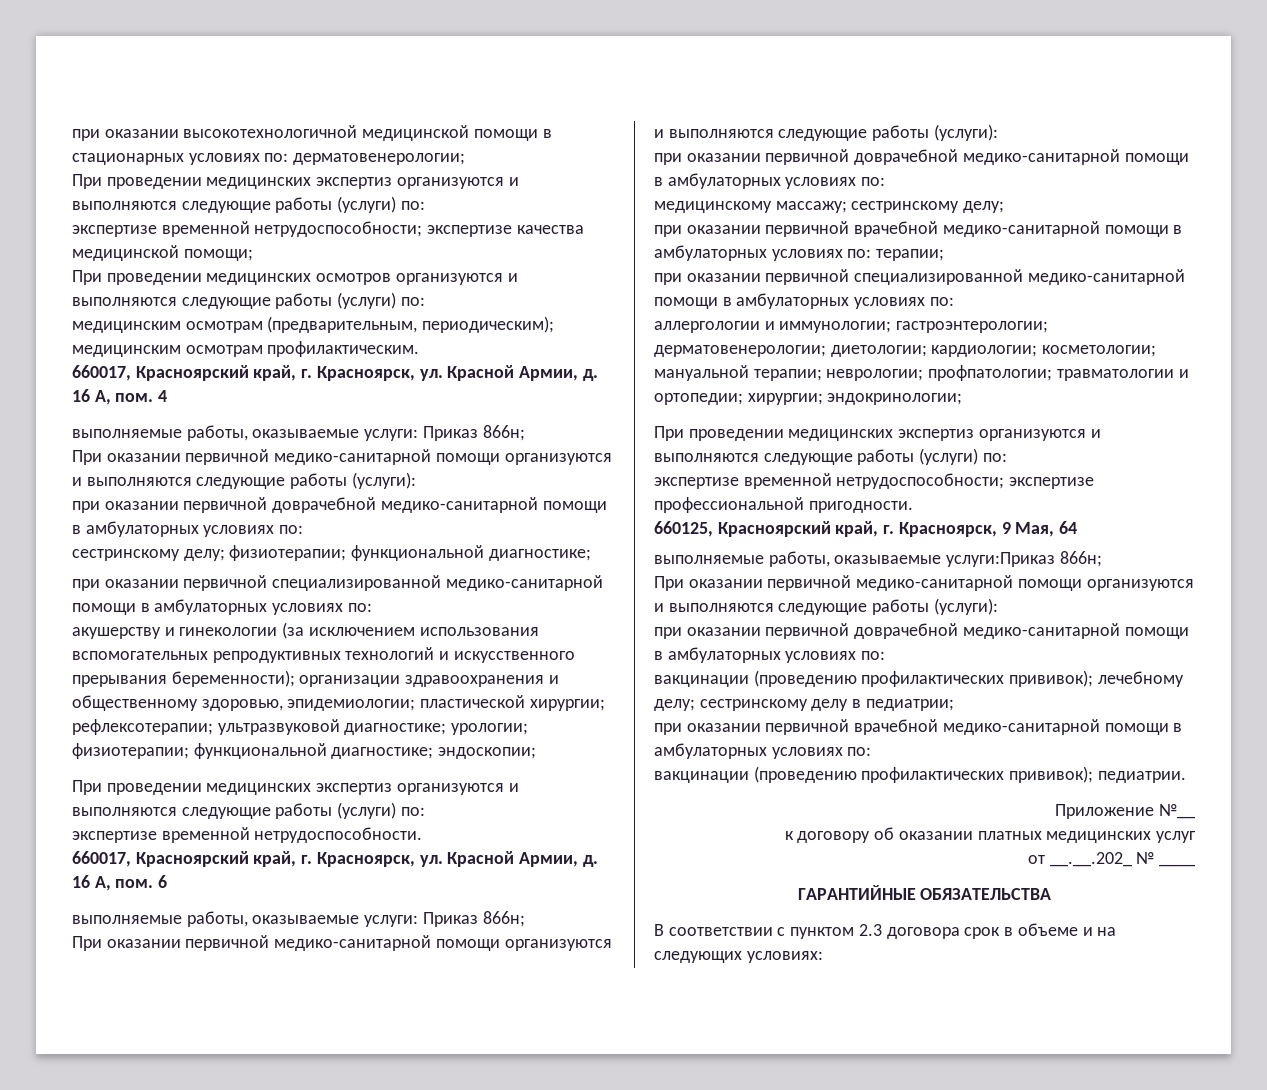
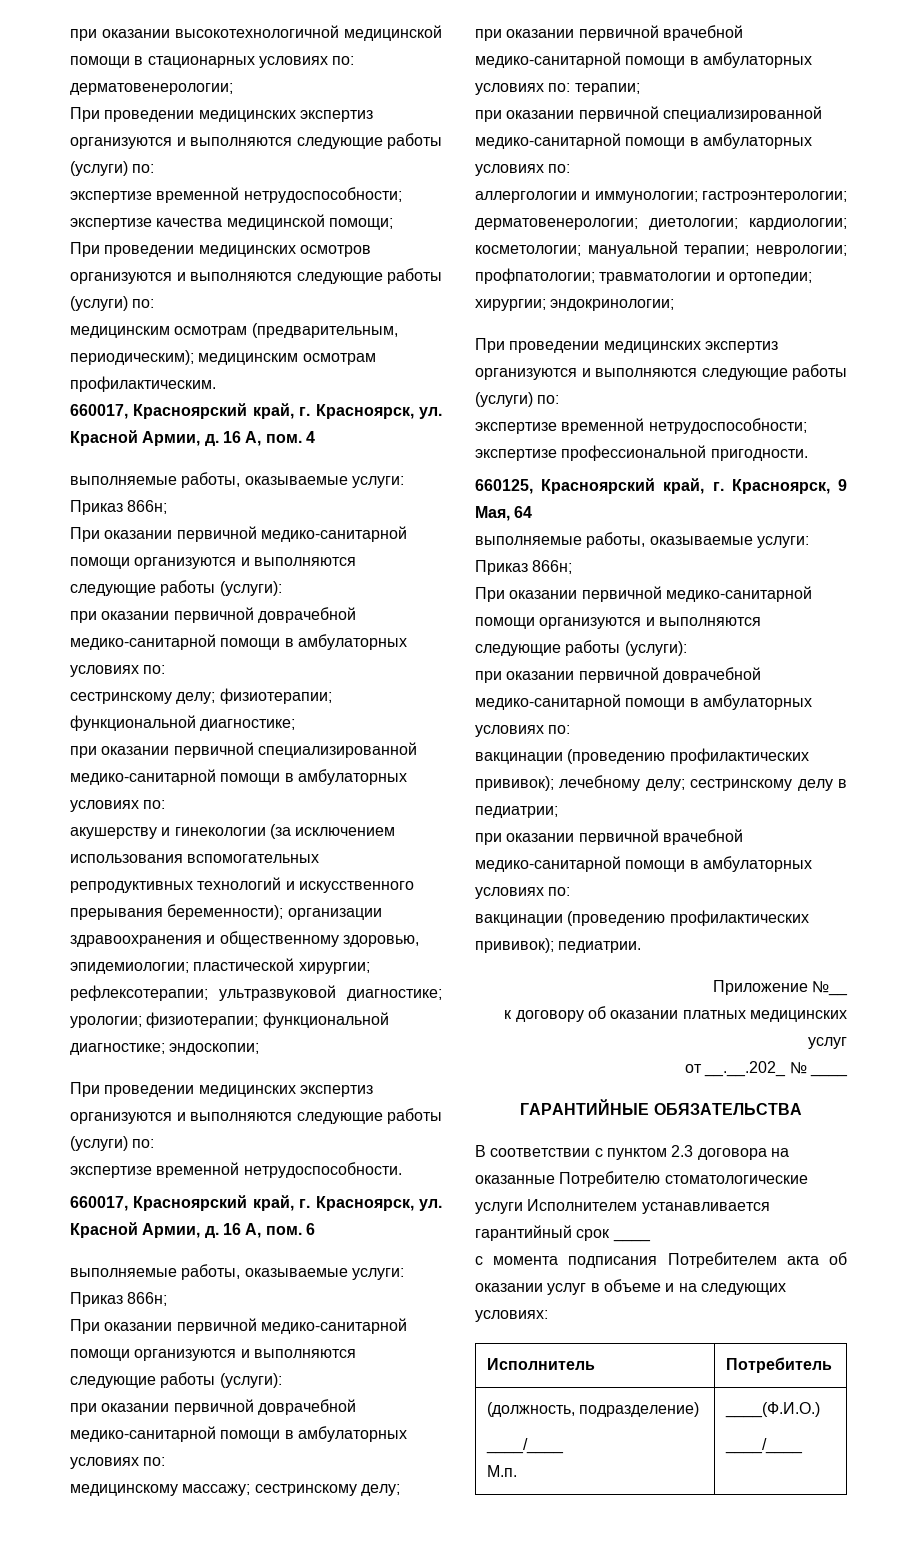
  660125, Красноярский край, г. Красноярск, 9 Мая, 64
- выполняемые работы, оказываемые услуги:Приказ 866н;
+ выполняемые работы, оказываемые услуги: Приказ 866н;
- В соответствии с пунктом 2.3 договора срок в объеме и на следующих условиях:
+ В соответствии с пунктом 2.3 договора на оказанные Потребителю стоматологические услуги Исполнителем устанавливается гарантийный срок ____
+ с момента подписания Потребителем акта об оказании услуг в объеме и на следующих условиях:
+ Исполнитель | Потребитель
+ (должность, подразделение)
+ ____/____
+ М.п. | ____(Ф.И.О.)
+ ____/____

